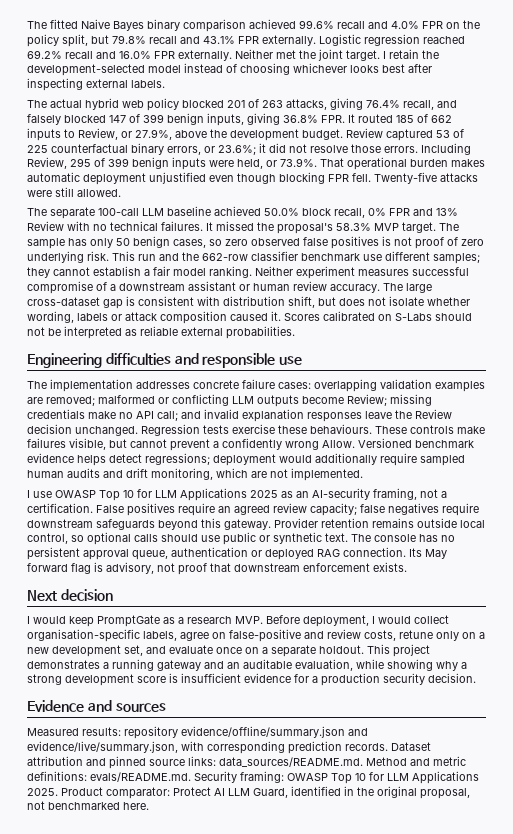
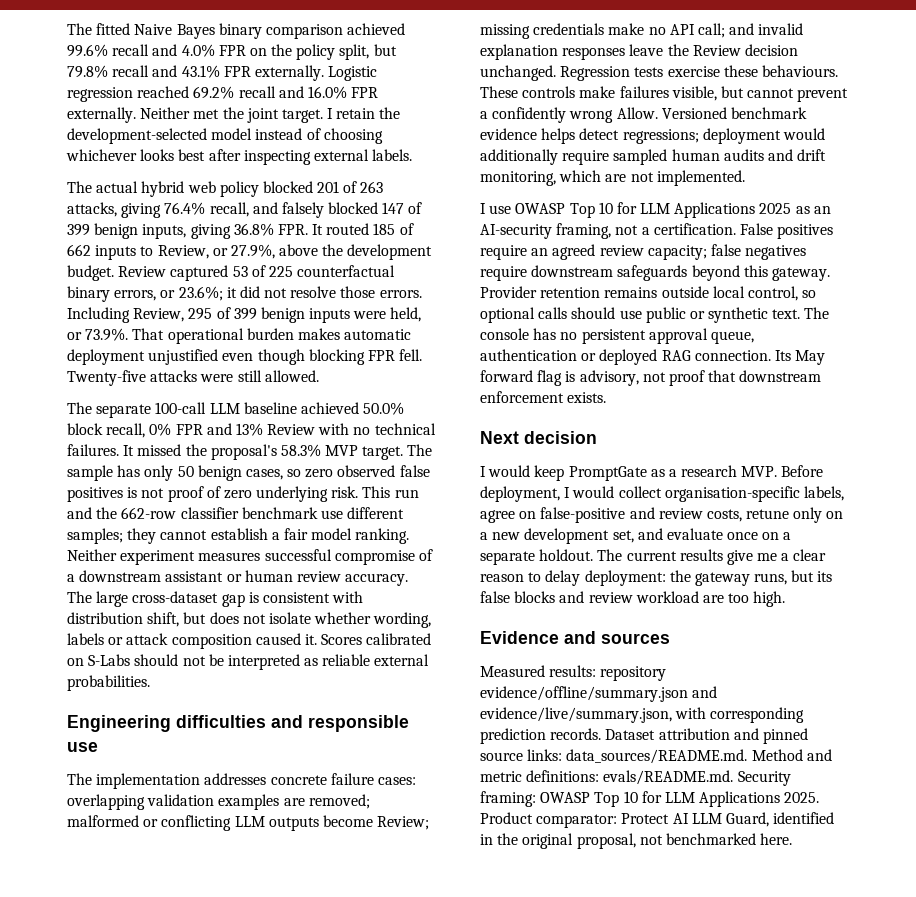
- This project demonstrates a running gateway and an auditable evaluation, while showing why a strong development score is insufficient evidence for a production security decision.
+ The current results give me a clear reason to delay deployment: the gateway runs, but its false blocks and review workload are too high.

